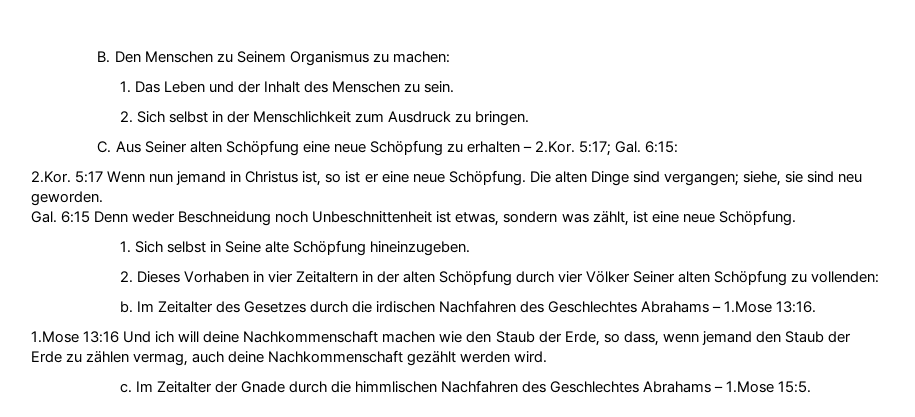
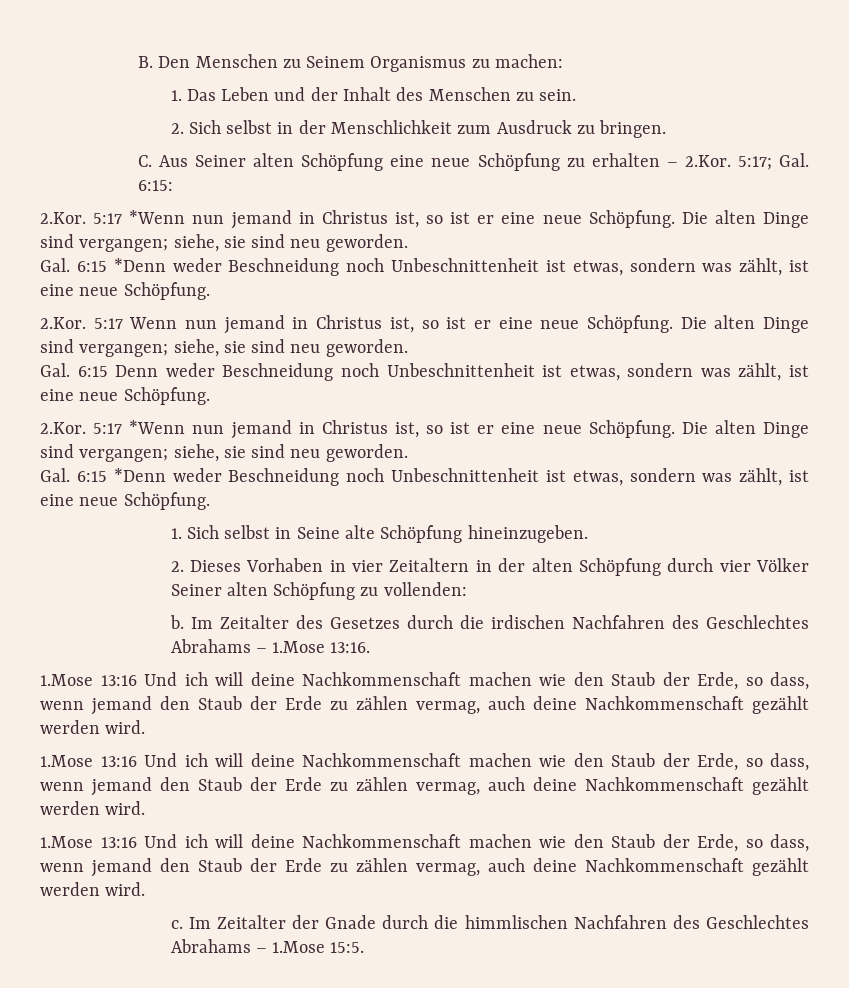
  C. Aus Seiner alten Schöpfung eine neue Schöpfung zu erhalten – 2.Kor. 5:17; Gal. 6:15:
+ 2.Kor. 5:17 *Wenn nun jemand in Christus ist, so ist er eine neue Schöpfung. Die alten Dinge sind vergangen; siehe, sie sind neu geworden.
+ Gal. 6:15 *Denn weder Beschneidung noch Unbeschnittenheit ist etwas, sondern was zählt, ist eine neue Schöpfung.
  Gal. 6:15 Denn weder Beschneidung noch Unbeschnittenheit ist etwas, sondern was zählt, ist eine neue Schöpfung.
+ 2.Kor. 5:17 *Wenn nun jemand in Christus ist, so ist er eine neue Schöpfung. Die alten Dinge sind vergangen; siehe, sie sind neu geworden.
+ Gal. 6:15 *Denn weder Beschneidung noch Unbeschnittenheit ist etwas, sondern was zählt, ist eine neue Schöpfung.
  Im Zeitalter des Gesetzes durch die irdischen Nachfahren des Geschlechtes Abrahams – 1.Mose 13:16.
+ 1.Mose 13:16 Und ich will deine Nachkommenschaft machen wie den Staub der Erde, so dass, wenn jemand den Staub der Erde zu zählen vermag, auch deine Nachkommenschaft gezählt werden wird.
+ 1.Mose 13:16 Und ich will deine Nachkommenschaft machen wie den Staub der Erde, so dass, wenn jemand den Staub der Erde zu zählen vermag, auch deine Nachkommenschaft gezählt werden wird.

